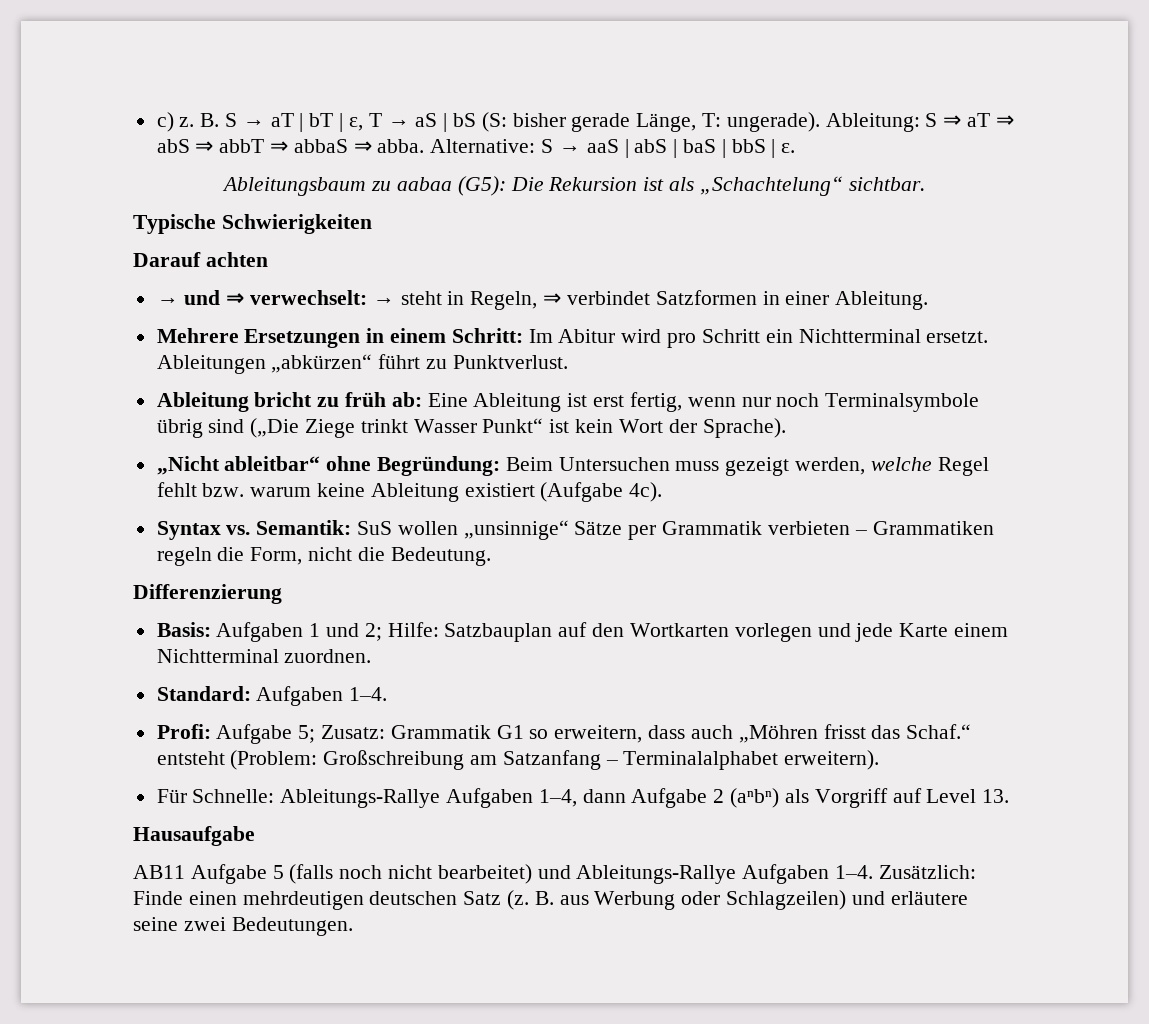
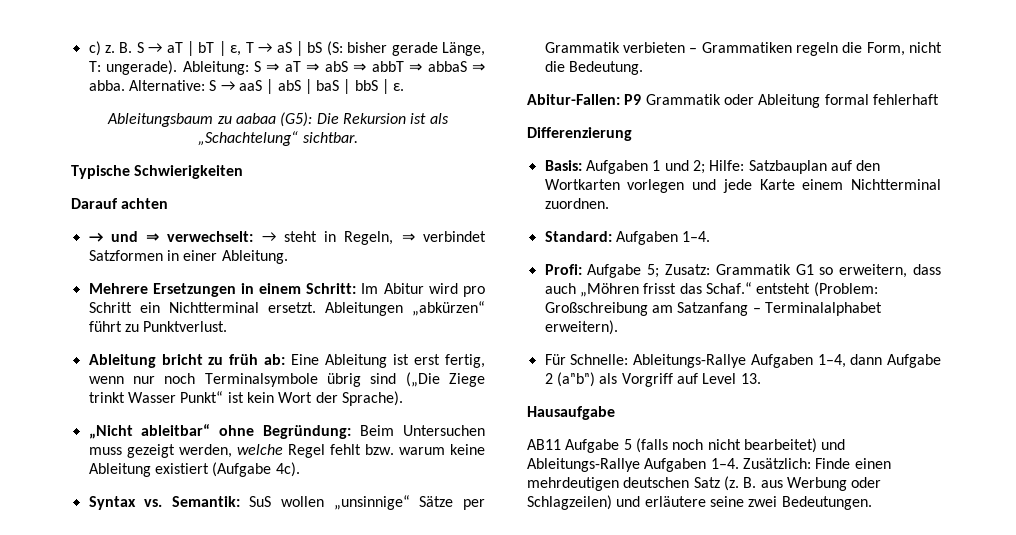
+ Abitur-Fallen: P9 Grammatik oder Ableitung formal fehlerhaft

